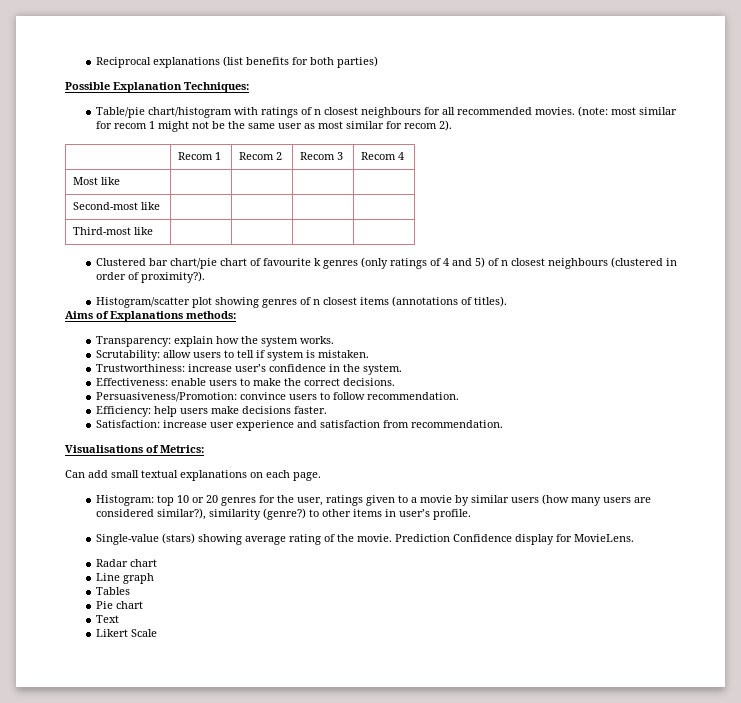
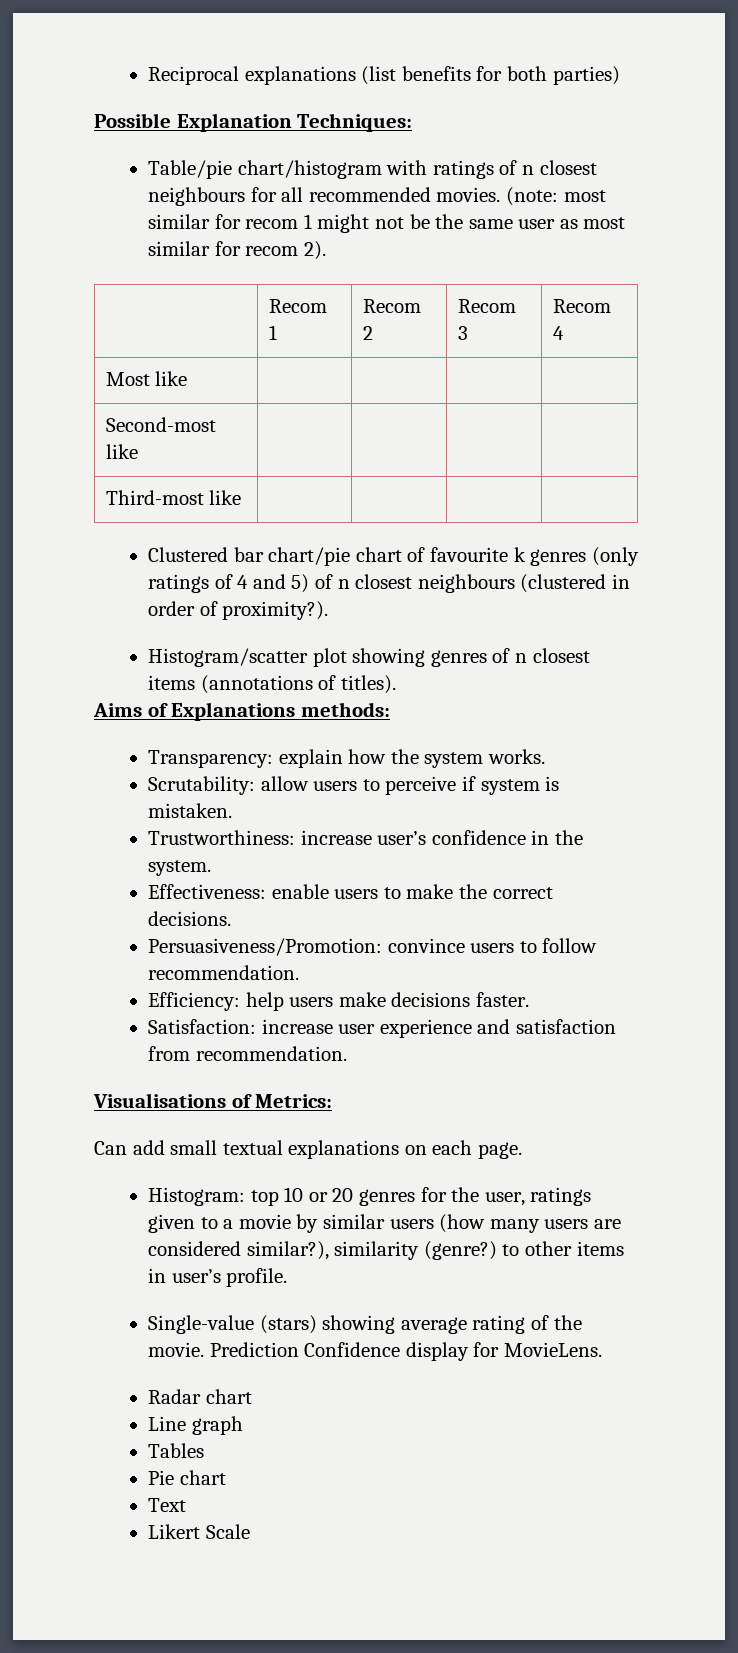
- Scrutability: allow users to tell if system is mistaken.
+ Scrutability: allow users to perceive if system is mistaken.

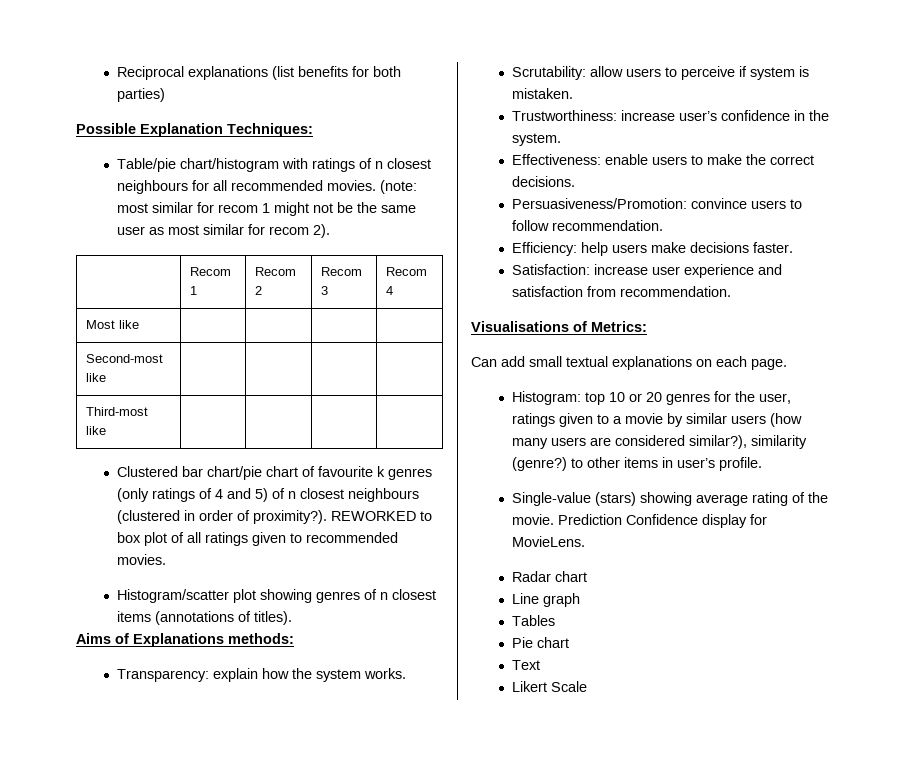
+ REWORKED to box plot of all ratings given to recommended movies.

